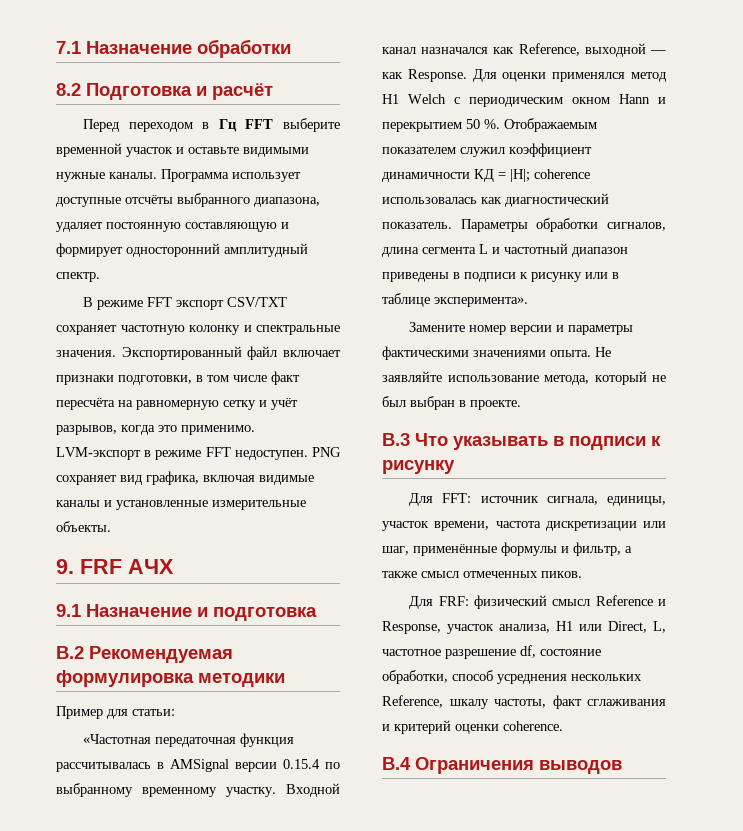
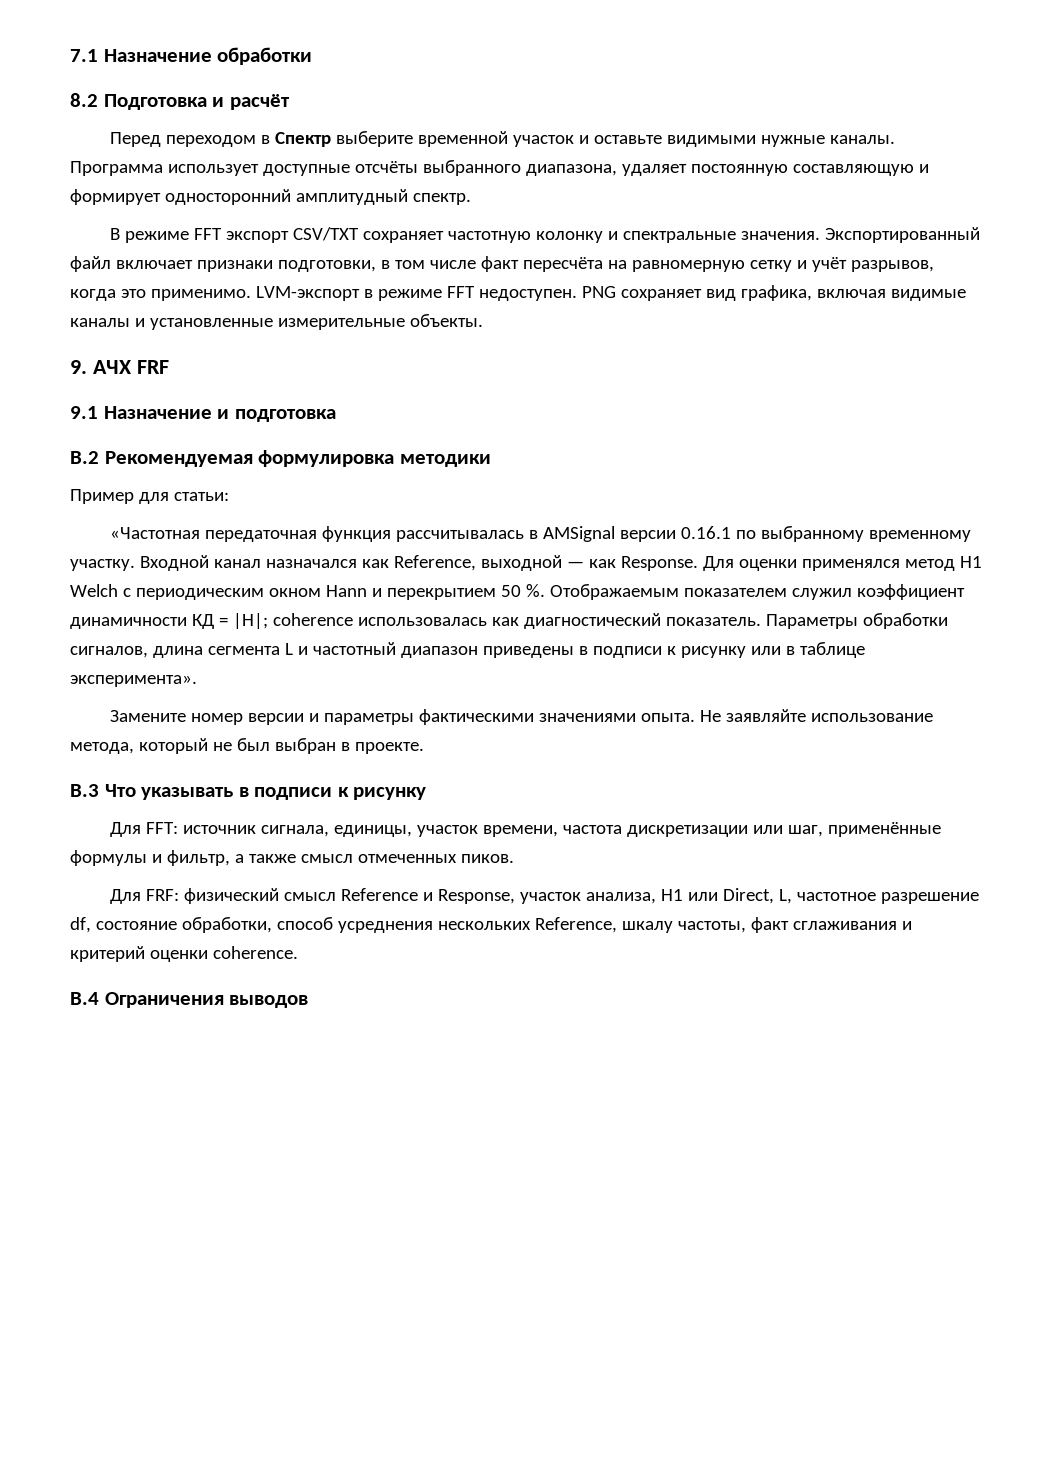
- Перед переходом в Гц FFT выберите временной участок и оставьте видимыми нужные каналы.
+ Перед переходом в Спектр выберите временной участок и оставьте видимыми нужные каналы.
- 9. FRF АЧХ
+ 9. АЧХ FRF
- «Частотная передаточная функция рассчитывалась в AMSignal версии 0.15.4 по выбранному временному участку.
+ «Частотная передаточная функция рассчитывалась в AMSignal версии 0.16.1 по выбранному временному участку.

